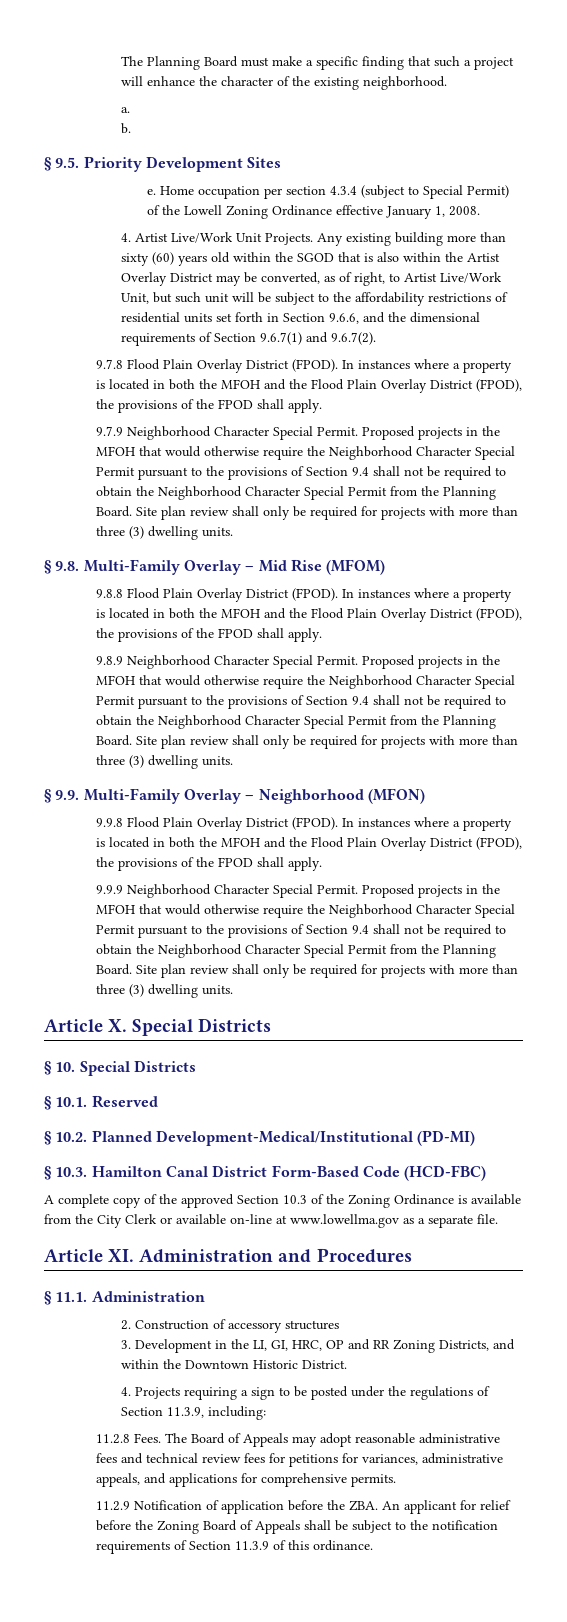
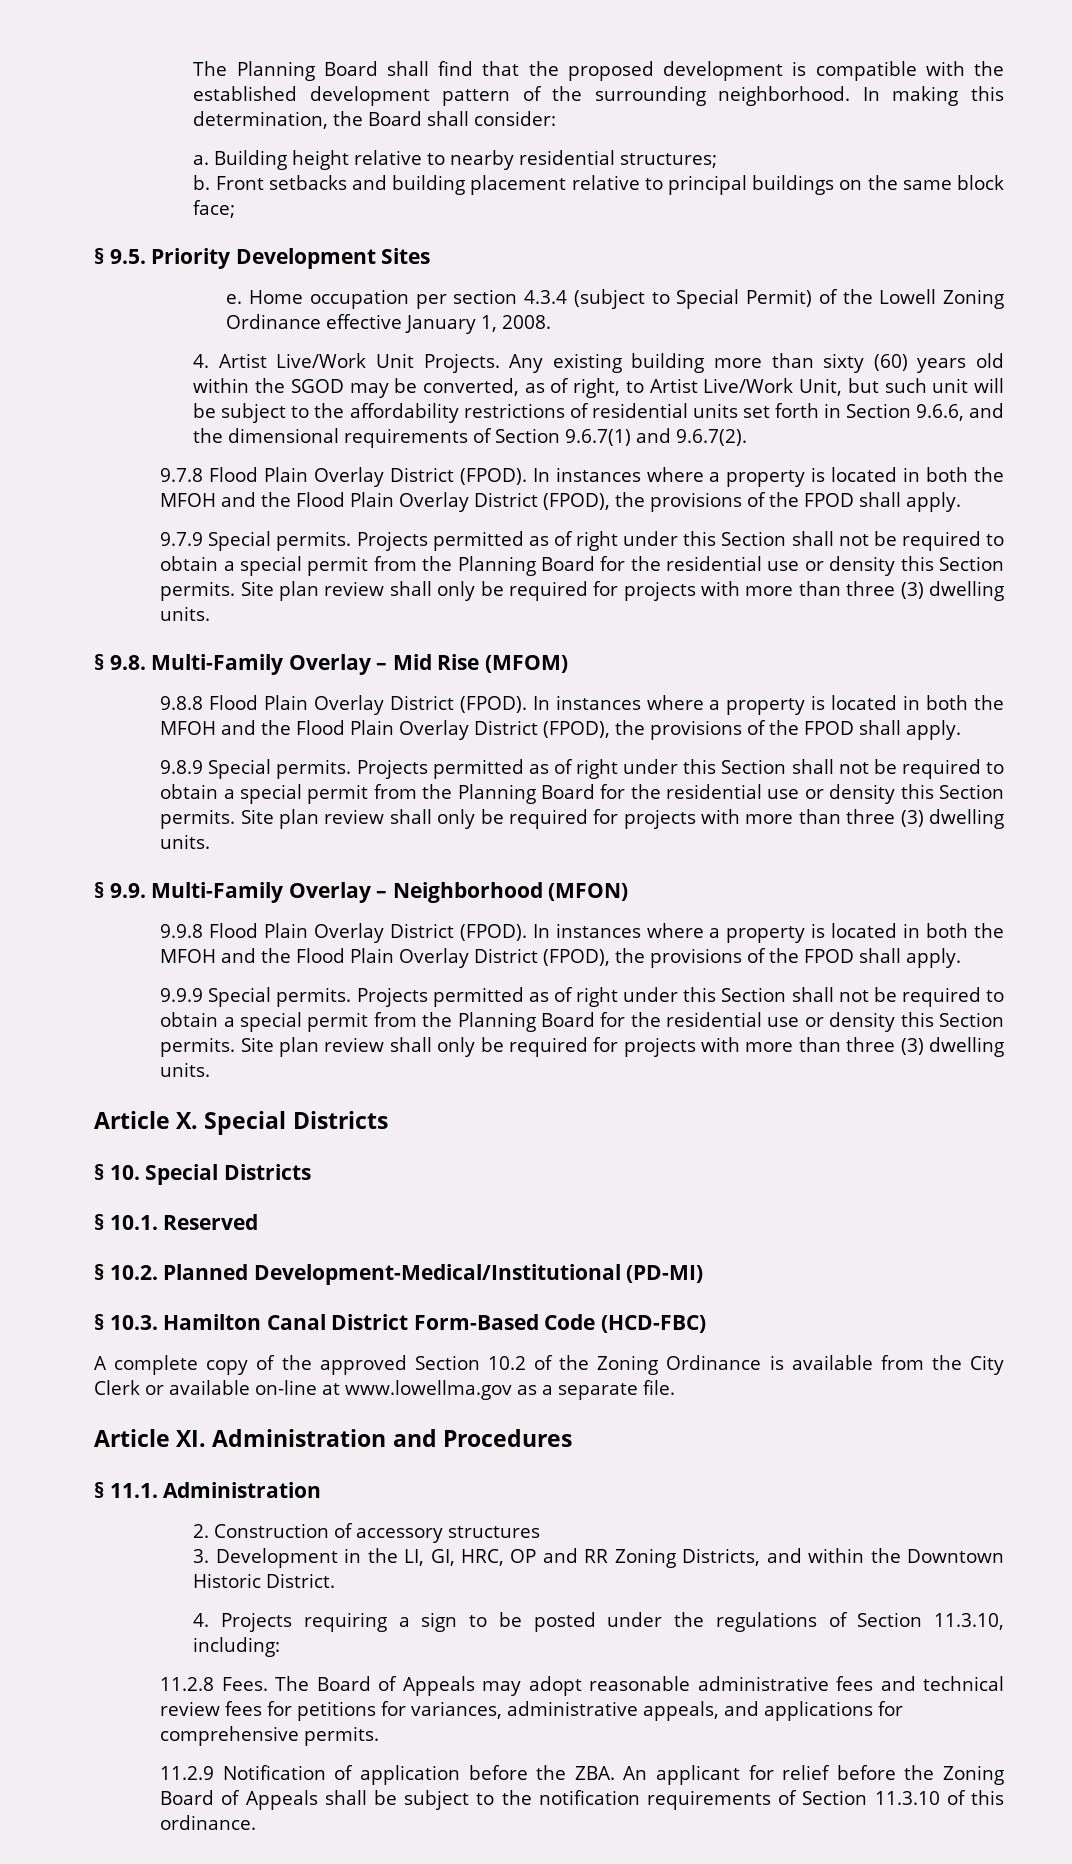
- The Planning Board must make a specific finding that such a project will enhance the character of the existing neighborhood.
- a.
- b.
+ The Planning Board shall find that the proposed development is compatible with the established development pattern of the surrounding neighborhood. In making this determination, the Board shall consider:
+ a. Building height relative to nearby residential structures;
+ b. Front setbacks and building placement relative to principal buildings on the same block face;
- Any existing building more than sixty (60) years old within the SGOD that is also within the Artist Overlay District may be converted, as of right, to Artist Live/Work Unit, but such unit will be subject to the affordability restrictions of residential units set forth in Section 9.6.6, and the dimensional requirements of Section 9.6.7(1) and 9.6.7(2).
+ Any existing building more than sixty (60) years old within the SGOD may be converted, as of right, to Artist Live/Work Unit, but such unit will be subject to the affordability restrictions of residential units set forth in Section 9.6.6, and the dimensional requirements of Section 9.6.7(1) and 9.6.7(2).
- 9.7.9 Neighborhood Character Special Permit. Proposed projects in the MFOH that would otherwise require the Neighborhood Character Special Permit pursuant to the provisions of Section 9.4 shall not be required to obtain the Neighborhood Character Special Permit from the Planning Board.
+ 9.7.9 Special permits. Projects permitted as of right under this Section shall not be required to obtain a special permit from the Planning Board for the residential use or density this Section permits.
- 9.8.9 Neighborhood Character Special Permit. Proposed projects in the MFOH that would otherwise require the Neighborhood Character Special Permit pursuant to the provisions of Section 9.4 shall not be required to obtain the Neighborhood Character Special Permit from the Planning Board.
+ 9.8.9 Special permits. Projects permitted as of right under this Section shall not be required to obtain a special permit from the Planning Board for the residential use or density this Section permits.
- 9.9.9 Neighborhood Character Special Permit. Proposed projects in the MFOH that would otherwise require the Neighborhood Character Special Permit pursuant to the provisions of Section 9.4 shall not be required to obtain the Neighborhood Character Special Permit from the Planning Board.
+ 9.9.9 Special permits. Projects permitted as of right under this Section shall not be required to obtain a special permit from the Planning Board for the residential use or density this Section permits.
- A complete copy of the approved Section 10.3 of the Zoning Ordinance is available from the City Clerk or available on-line at www.lowellma.gov as a separate file.
+ A complete copy of the approved Section 10.2 of the Zoning Ordinance is available from the City Clerk or available on-line at www.lowellma.gov as a separate file.
- 4. Projects requiring a sign to be posted under the regulations of Section 11.3.9, including:
+ 4. Projects requiring a sign to be posted under the regulations of Section 11.3.10, including:
- 11.2.9 Notification of application before the ZBA. An applicant for relief before the Zoning Board of Appeals shall be subject to the notification requirements of Section 11.3.9 of this ordinance.
+ 11.2.9 Notification of application before the ZBA. An applicant for relief before the Zoning Board of Appeals shall be subject to the notification requirements of Section 11.3.10 of this ordinance.

